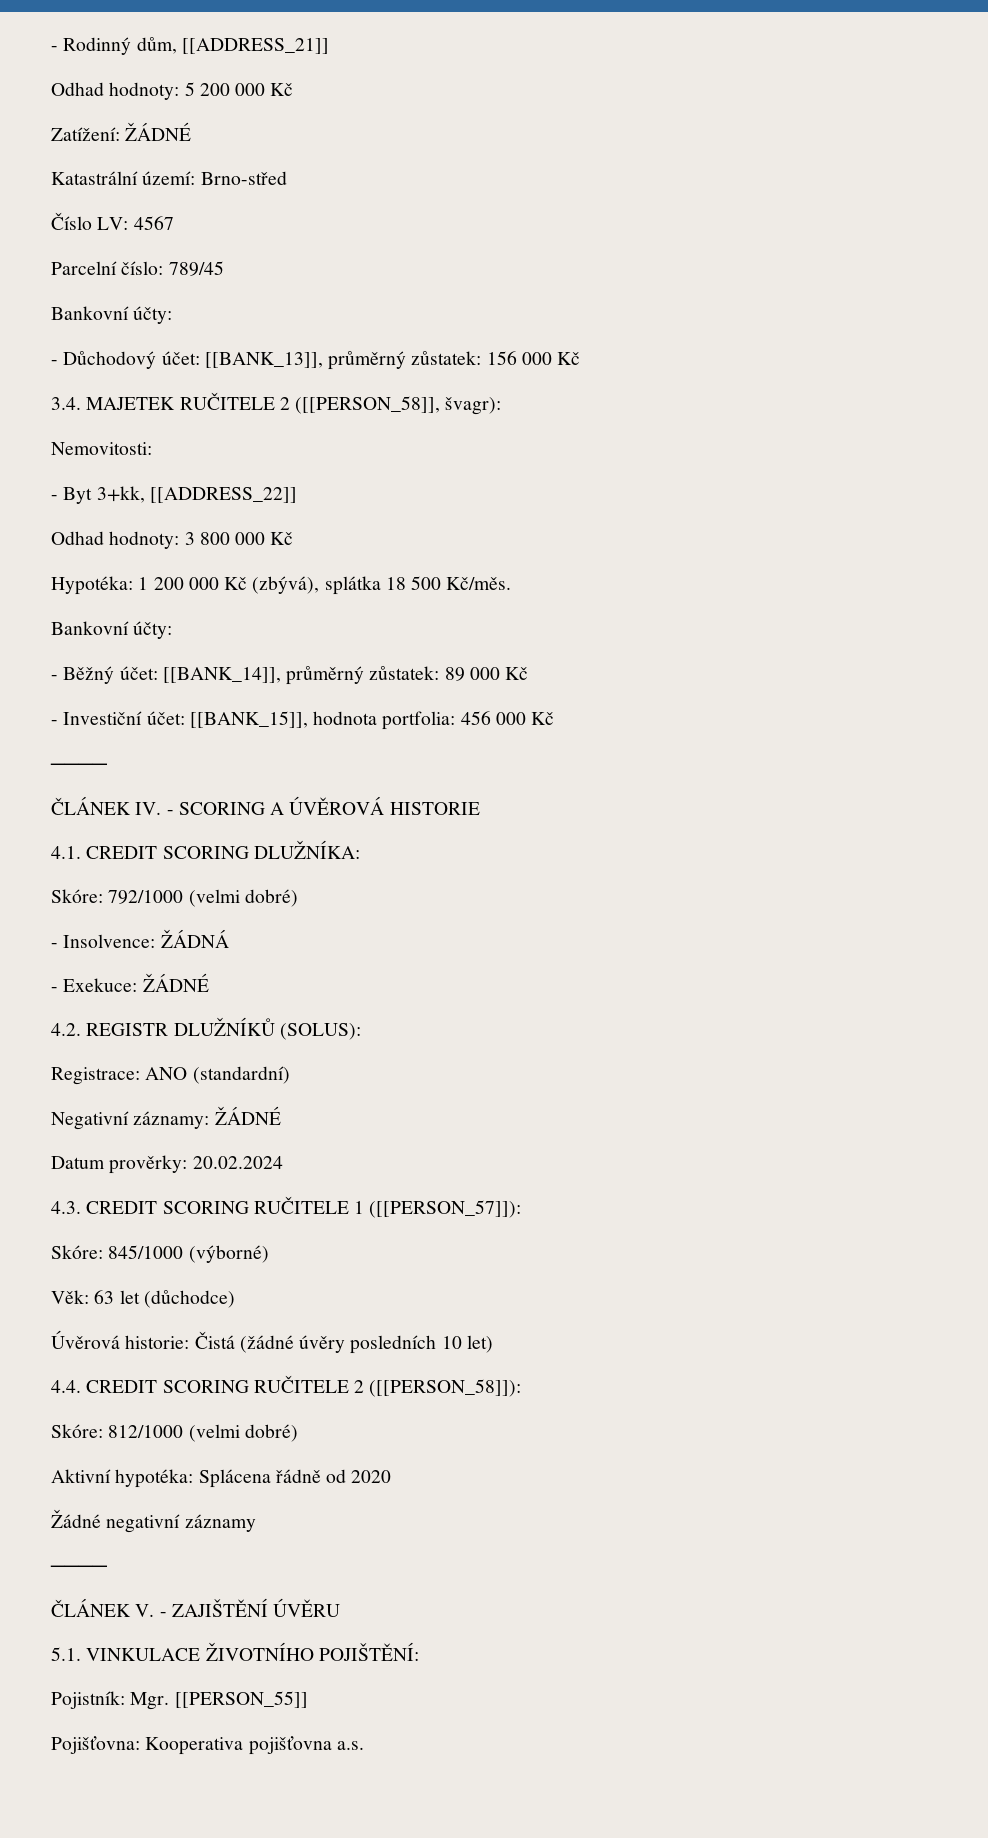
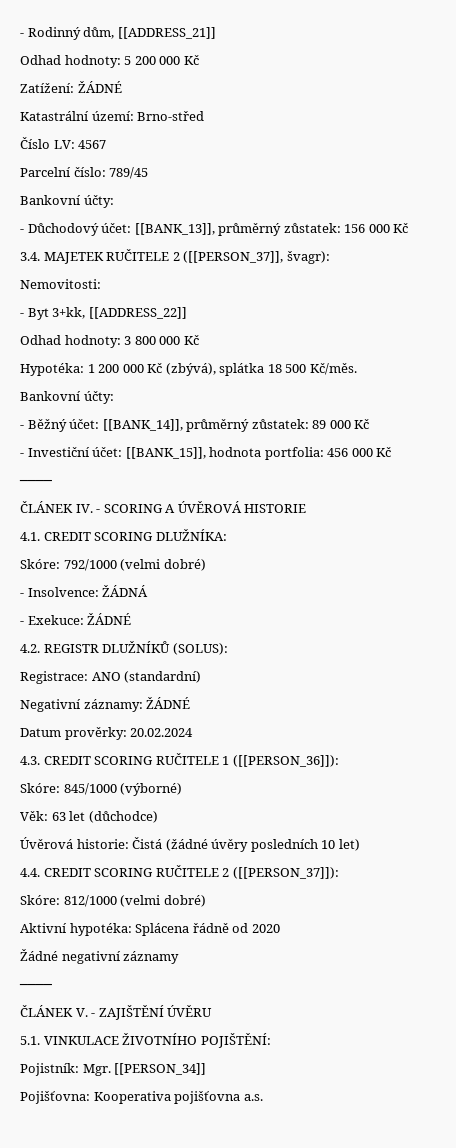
- 3.4. MAJETEK RUČITELE 2 ([[PERSON_58]], švagr):
+ 3.4. MAJETEK RUČITELE 2 ([[PERSON_37]], švagr):
- 4.3. CREDIT SCORING RUČITELE 1 ([[PERSON_57]]):
+ 4.3. CREDIT SCORING RUČITELE 1 ([[PERSON_36]]):
- 4.4. CREDIT SCORING RUČITELE 2 ([[PERSON_58]]):
+ 4.4. CREDIT SCORING RUČITELE 2 ([[PERSON_37]]):
- Pojistník: Mgr. [[PERSON_55]]
+ Pojistník: Mgr. [[PERSON_34]]

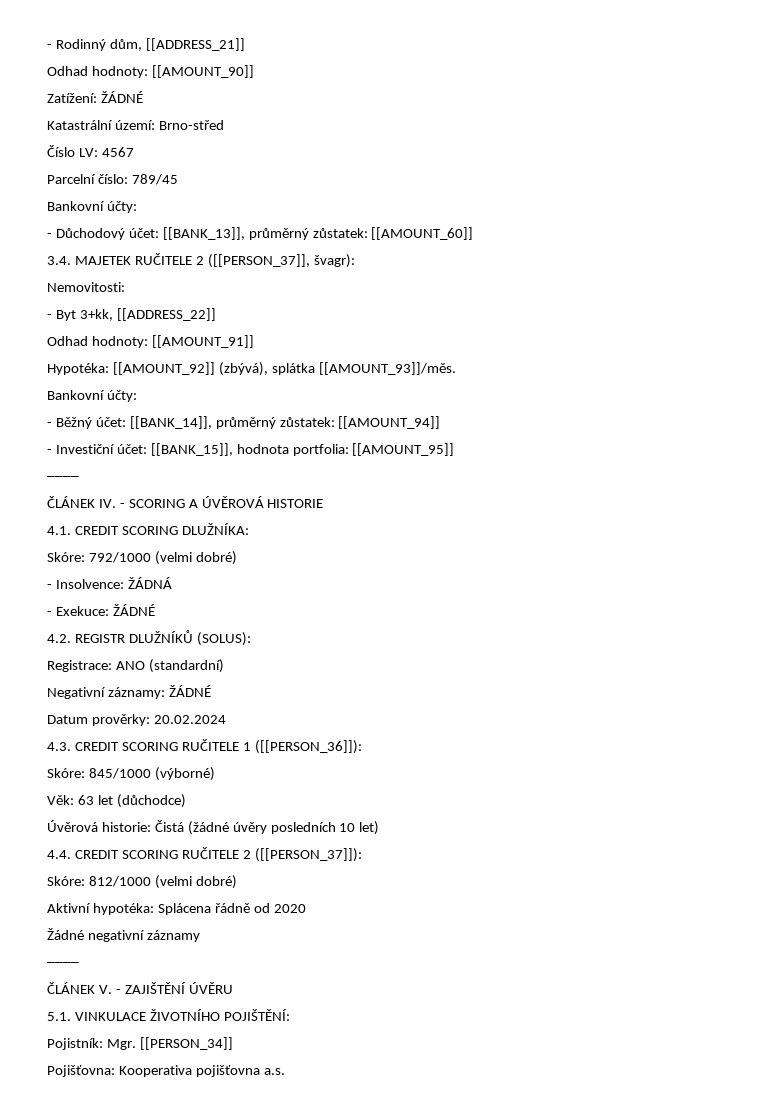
- Odhad hodnoty: 5 200 000 Kč
+ Odhad hodnoty: [[AMOUNT_90]]
- - Důchodový účet: [[BANK_13]], průměrný zůstatek: 156 000 Kč
+ - Důchodový účet: [[BANK_13]], průměrný zůstatek: [[AMOUNT_60]]
- Odhad hodnoty: 3 800 000 Kč
- Hypotéka: 1 200 000 Kč (zbývá), splátka 18 500 Kč/měs.
+ Odhad hodnoty: [[AMOUNT_91]]
+ Hypotéka: [[AMOUNT_92]] (zbývá), splátka [[AMOUNT_93]]/měs.
- - Běžný účet: [[BANK_14]], průměrný zůstatek: 89 000 Kč
+ - Běžný účet: [[BANK_14]], průměrný zůstatek: [[AMOUNT_94]]
- - Investiční účet: [[BANK_15]], hodnota portfolia: 456 000 Kč
+ - Investiční účet: [[BANK_15]], hodnota portfolia: [[AMOUNT_95]]

